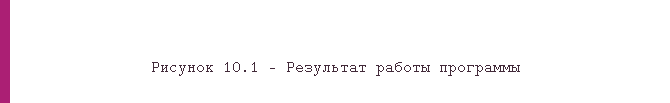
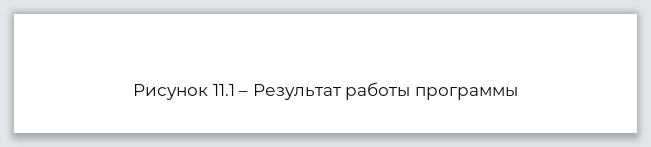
- Рисунок 10.1 – Результат работы программы
+ Рисунок 11.1 – Результат работы программы

